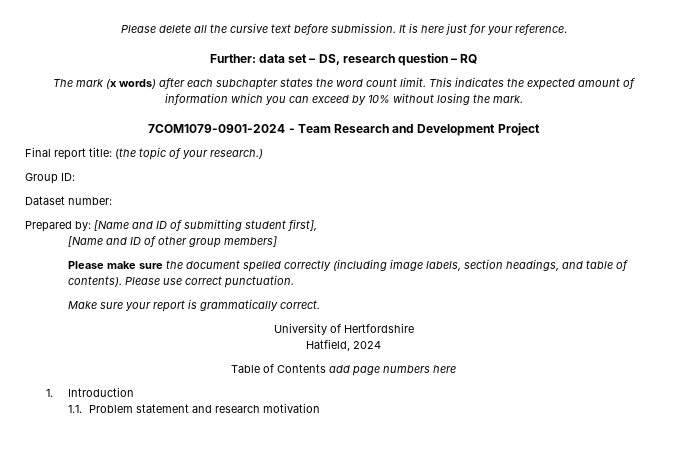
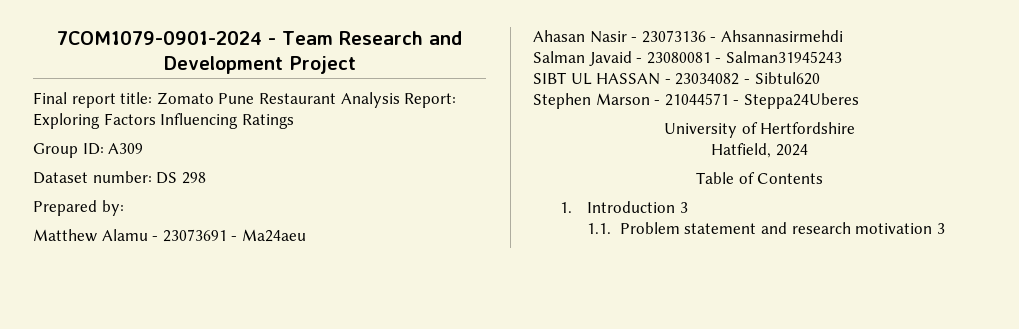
- Please delete all the cursive text before submission. It is here just for your reference.
- Further: data set – DS, research question – RQ
- The mark (x words) after each subchapter states the word count limit. This indicates the expected amount of information which you can exceed by 10% without losing the mark.
- Final report title: (the topic of your research.)
+ Final report title: Zomato Pune Restaurant Analysis Report: Exploring Factors Influencing Ratings
- Group ID:
+ Group ID: A309
- Dataset number:
+ Dataset number: DS 298
- Prepared by: [Name and ID of submitting student first],
- [Name and ID of other group members]
- Please make sure the document spelled correctly (including image labels, section headings, and table of contents). Please use correct punctuation.
- Make sure your report is grammatically correct.
+ Prepared by:
+ Matthew Alamu - 23073691 - Ma24aeu
+ Ahasan Nasir - 23073136 - Ahsannasirmehdi
+ Salman Javaid - 23080081 - Salman31945243
+ SIBT UL HASSAN - 23034082 - Sibtul620
+ Stephen Marson - 21044571 - Steppa24Uberes
- Table of Contents add page numbers here
+ Table of Contents
- 1. Introduction
+ 1. Introduction 3
- 1.1. Problem statement and research motivation
+ 1.1. Problem statement and research motivation 3

